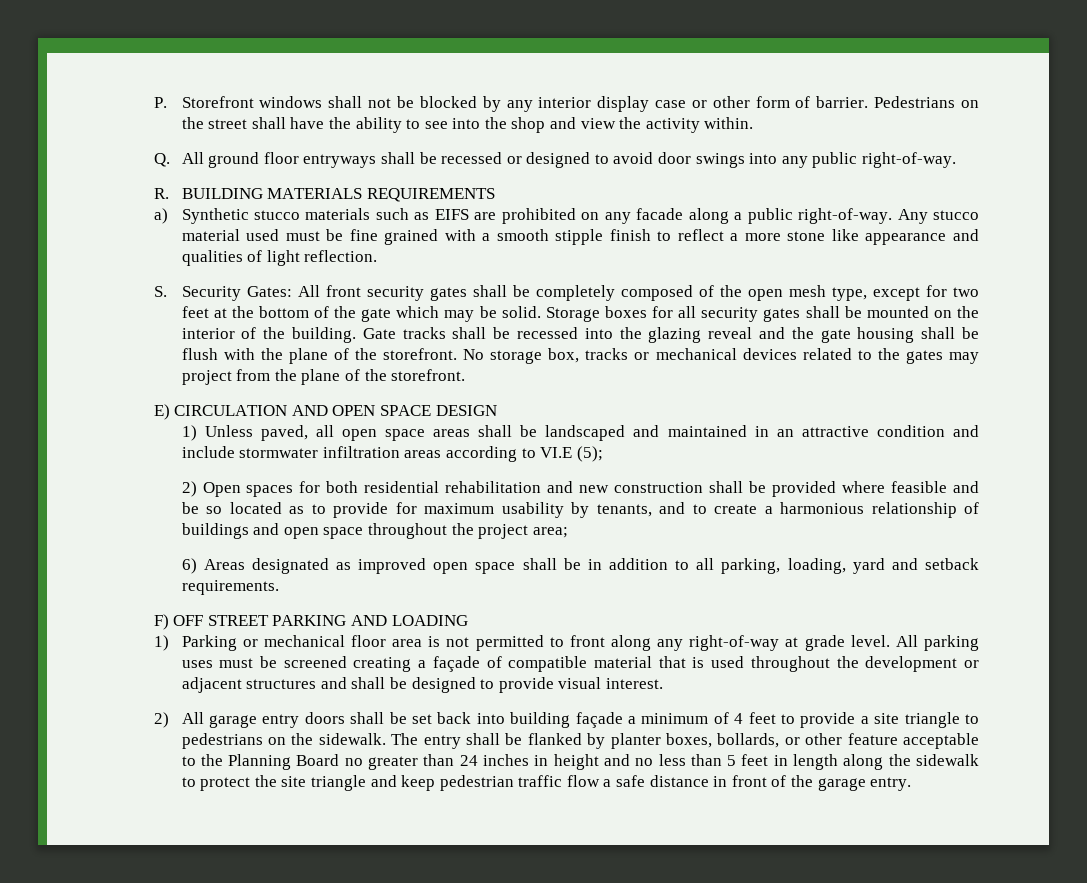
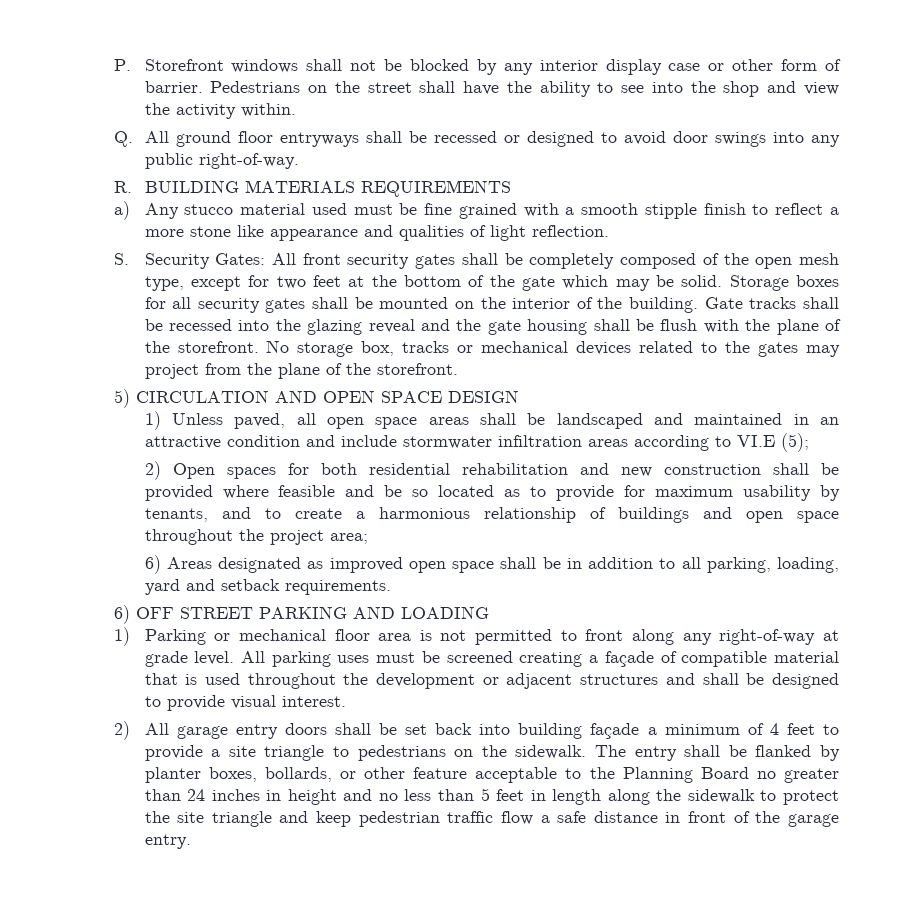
- a) Synthetic stucco materials such as EIFS are prohibited on any facade along a public right-of-way. Any stucco material used must be fine grained with a smooth stipple finish to reflect a more stone like appearance and qualities of light reflection.
+ a) Any stucco material used must be fine grained with a smooth stipple finish to reflect a more stone like appearance and qualities of light reflection.
- E) CIRCULATION AND OPEN SPACE DESIGN
+ 5) CIRCULATION AND OPEN SPACE DESIGN
- F) OFF STREET PARKING AND LOADING
+ 6) OFF STREET PARKING AND LOADING

